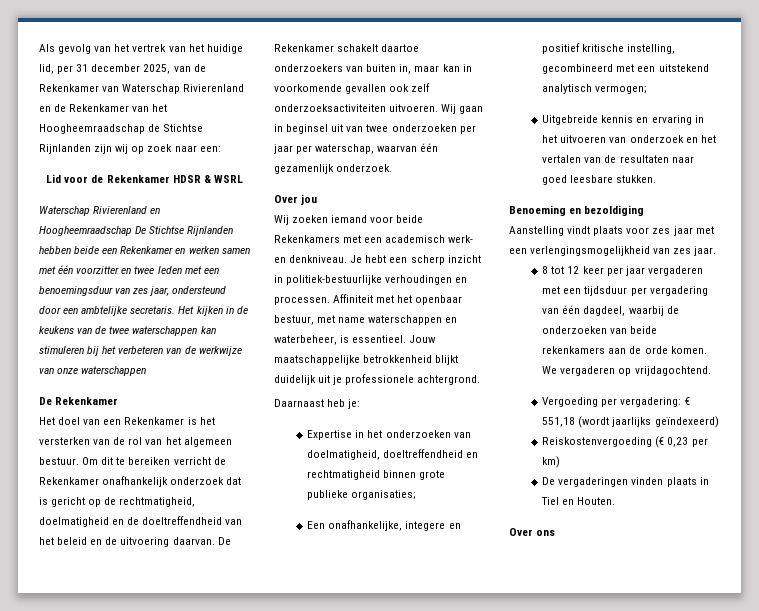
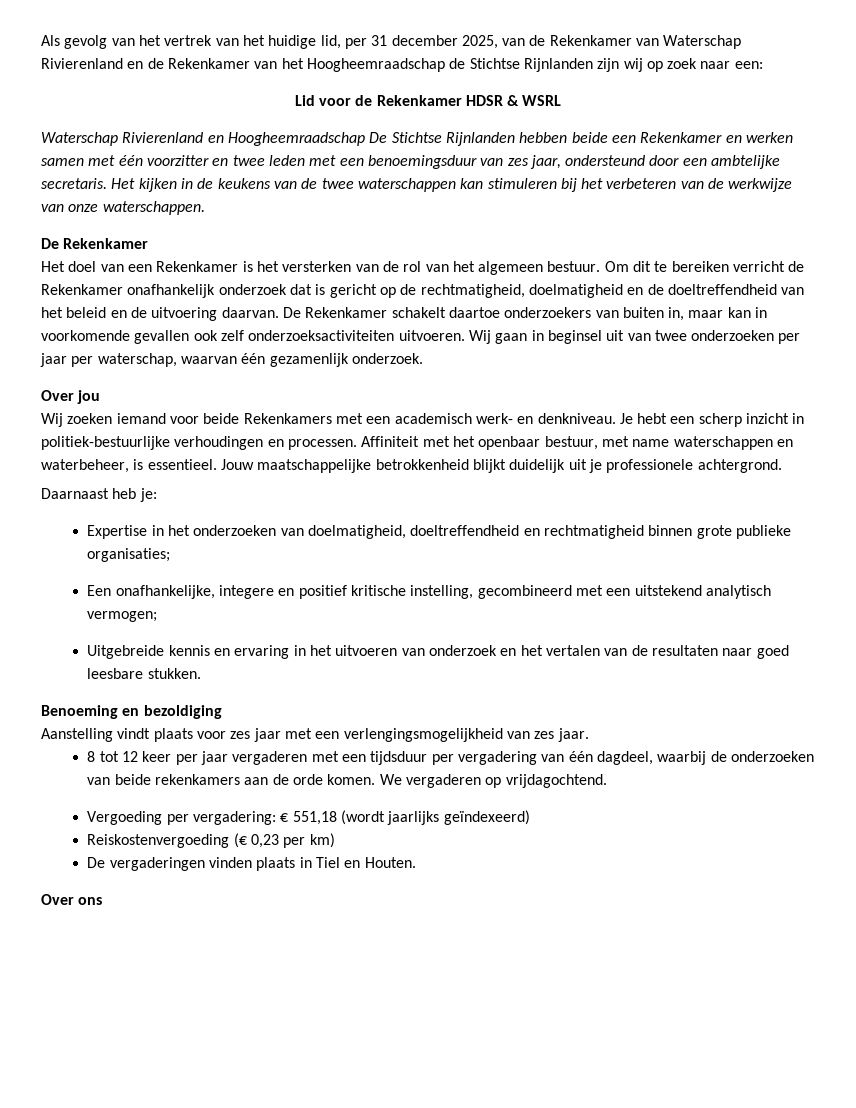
- Het kijken in de keukens van de twee waterschappen kan stimuleren bij het verbeteren van de werkwijze van onze waterschappen
+ Het kijken in de keukens van de twee waterschappen kan stimuleren bij het verbeteren van de werkwijze van onze waterschappen.

